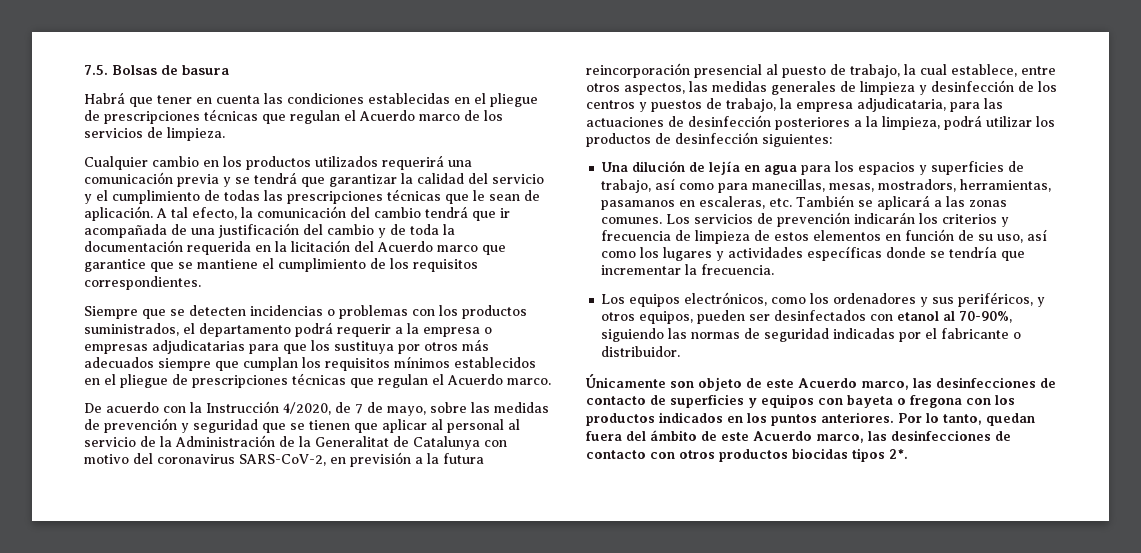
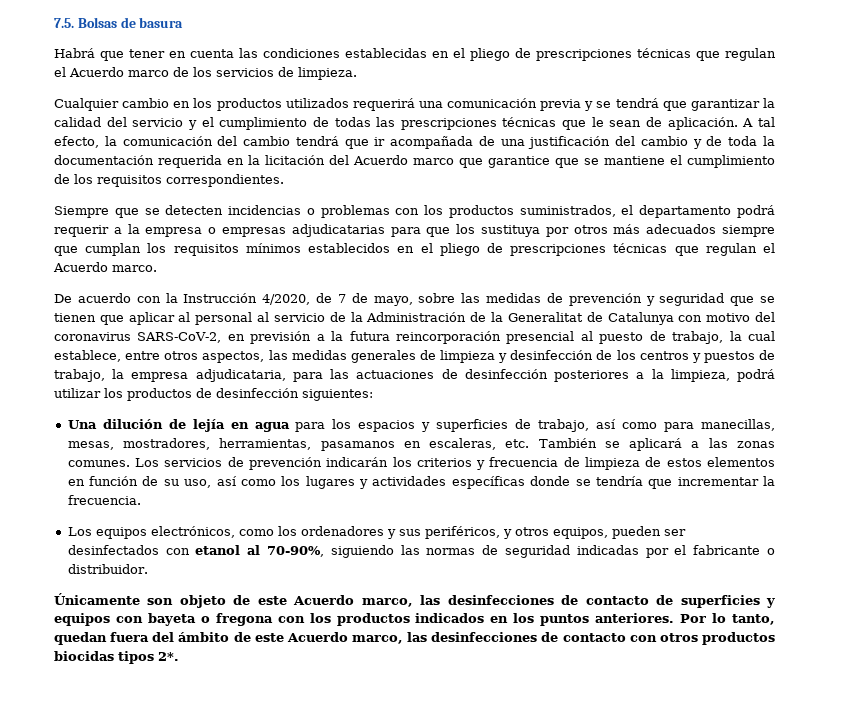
- Habrá que tener en cuenta las condiciones establecidas en el pliegue de prescripciones técnicas que regulan el Acuerdo marco de los servicios de limpieza.
+ Habrá que tener en cuenta las condiciones establecidas en el pliego de prescripciones técnicas que regulan el Acuerdo marco de los servicios de limpieza.
- Siempre que se detecten incidencias o problemas con los productos suministrados, el departamento podrá requerir a la empresa o empresas adjudicatarias para que los sustituya por otros más adecuados siempre que cumplan los requisitos mínimos establecidos en el pliegue de prescripciones técnicas que regulan el Acuerdo marco.
+ Siempre que se detecten incidencias o problemas con los productos suministrados, el departamento podrá requerir a la empresa o empresas adjudicatarias para que los sustituya por otros más adecuados siempre que cumplan los requisitos mínimos establecidos en el pliego de prescripciones técnicas que regulan el Acuerdo marco.
- Una dilución de lejía en agua para los espacios y superficies de trabajo, así como para manecillas, mesas, mostradors, herramientas, pasamanos en escaleras, etc. También se aplicará a las zonas comunes.
+ Una dilución de lejía en agua para los espacios y superficies de trabajo, así como para manecillas, mesas, mostradores, herramientas, pasamanos en escaleras, etc. También se aplicará a las zonas comunes.

